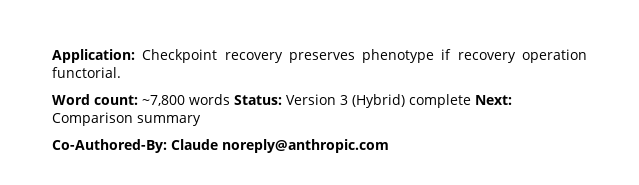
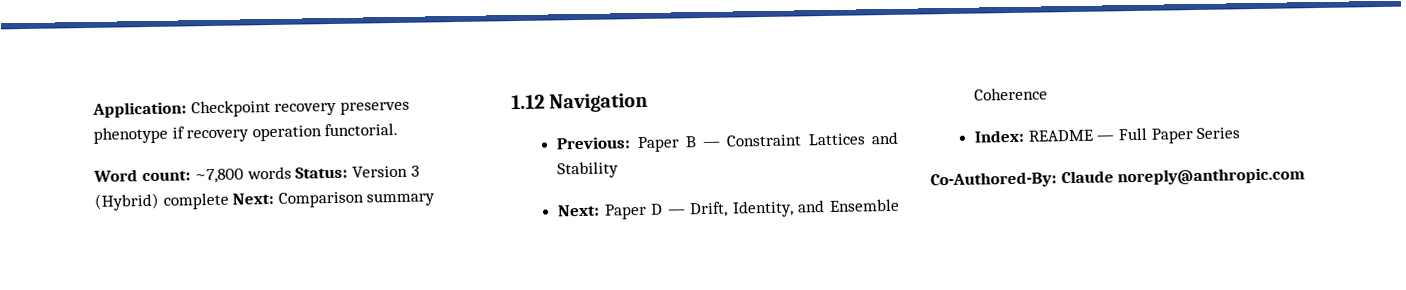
+ 1.12 Navigation
+ Previous: Paper B — Constraint Lattices and Stability
+ Next: Paper D — Drift, Identity, and Ensemble Coherence
+ Index: README — Full Paper Series

